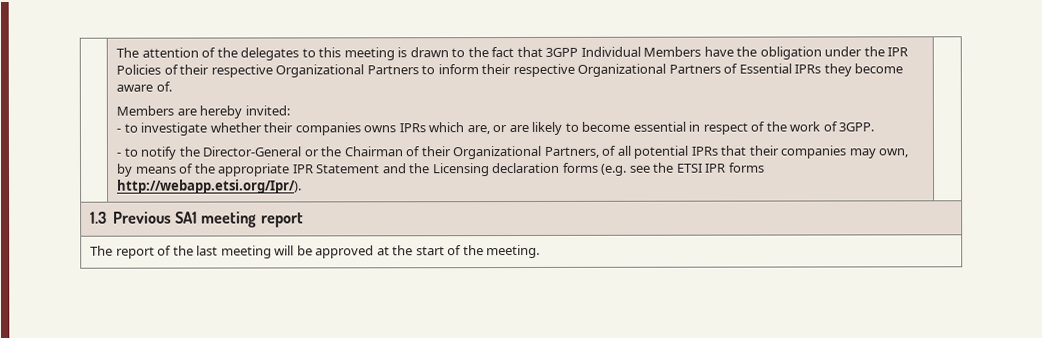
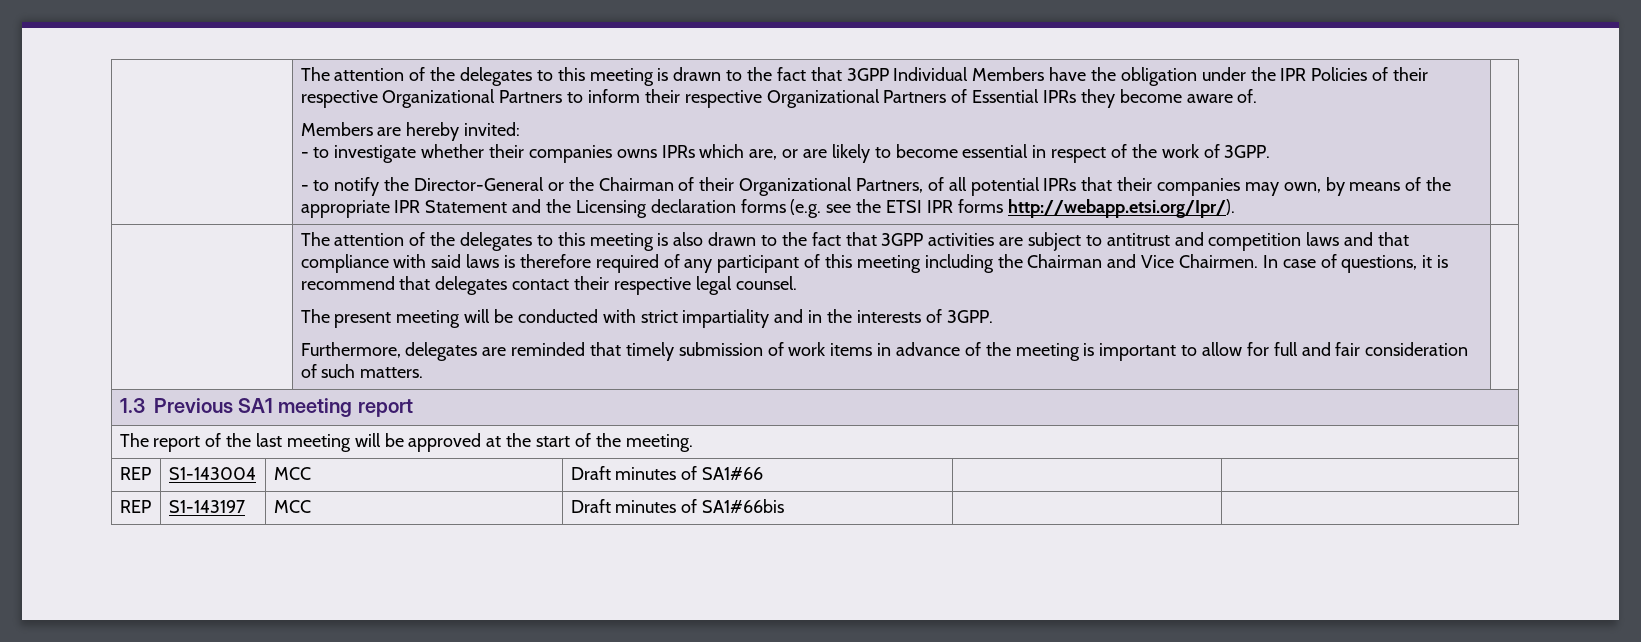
+ The attention of the delegates to this meeting is also drawn to the fact that 3GPP activities are subject to antitrust and competition laws and that compliance with said laws is therefore required of any participant of this meeting including the Chairman and Vice Chairmen. In case of questions, it is recommend that delegates contact their respective legal counsel.
+ The present meeting will be conducted with strict impartiality and in the interests of 3GPP.
+ Furthermore, delegates are reminded that timely submission of work items in advance of the meeting is important to allow for full and fair consideration of such matters.
+ REP | S1-143004 | MCC | Draft minutes of SA1#66 | |
+ REP | S1-143197 | MCC | Draft minutes of SA1#66bis | |

